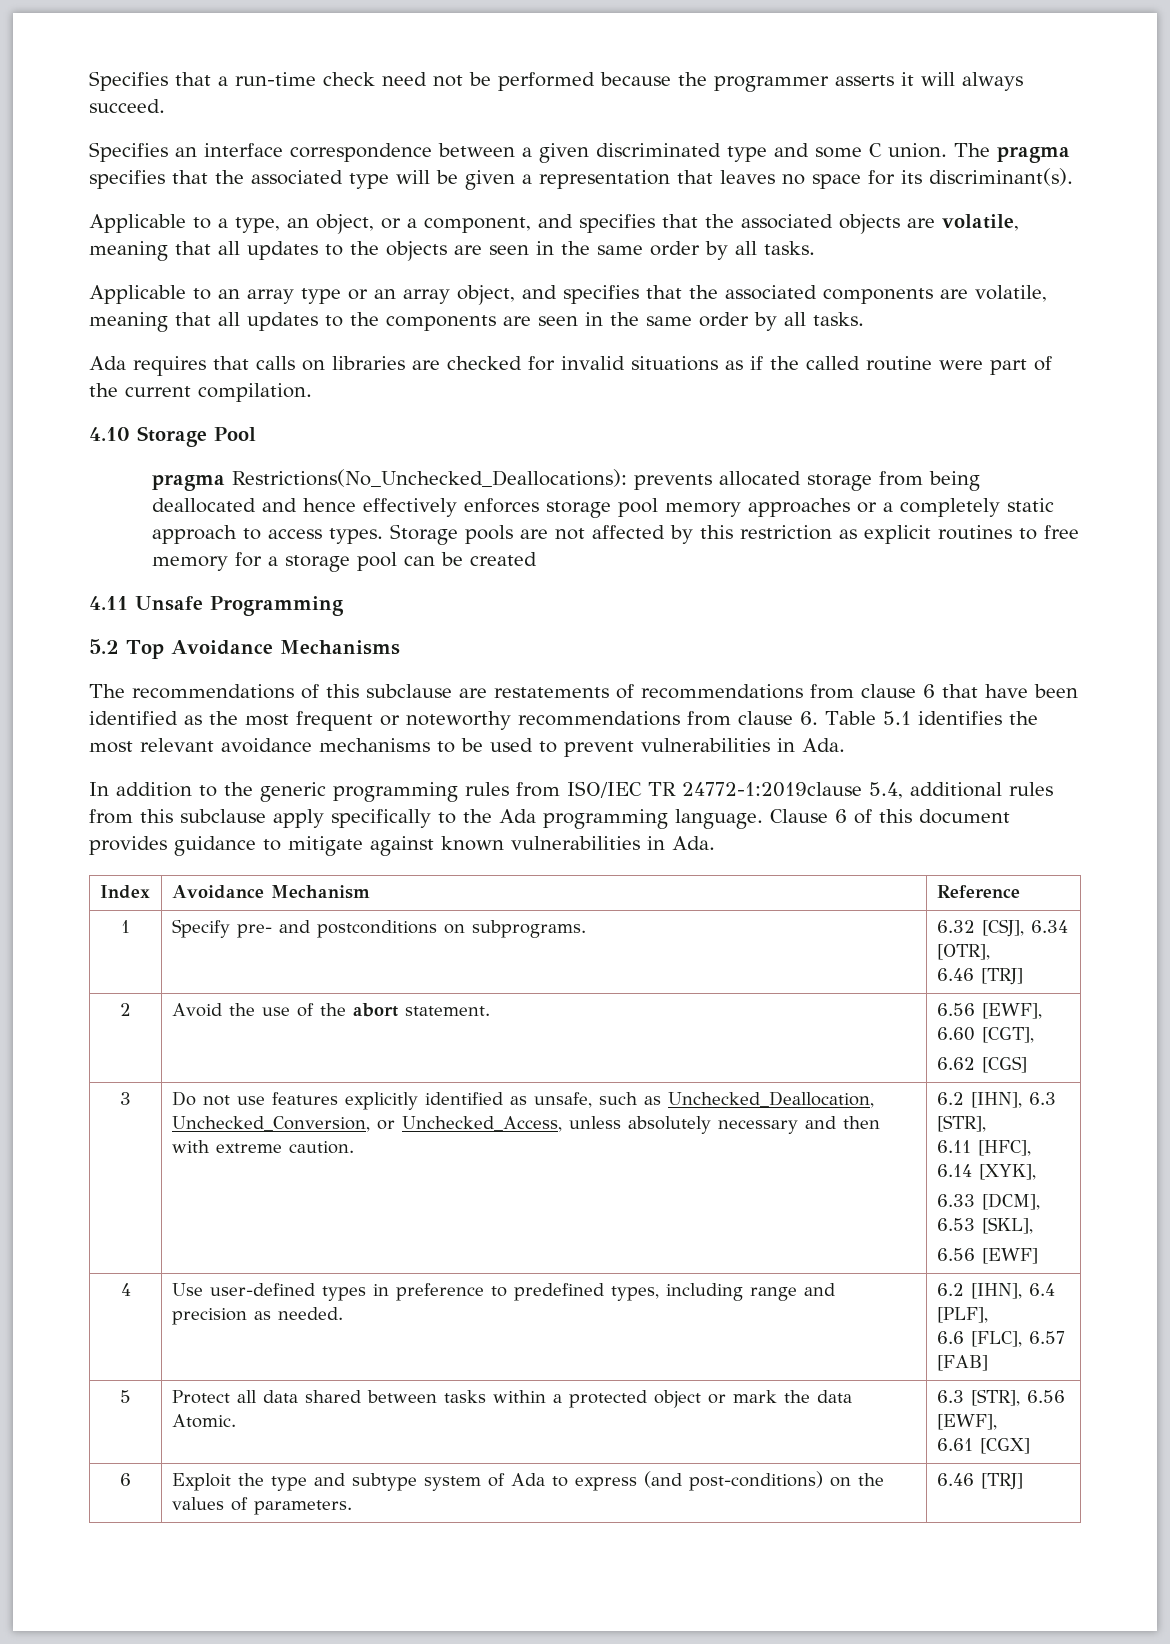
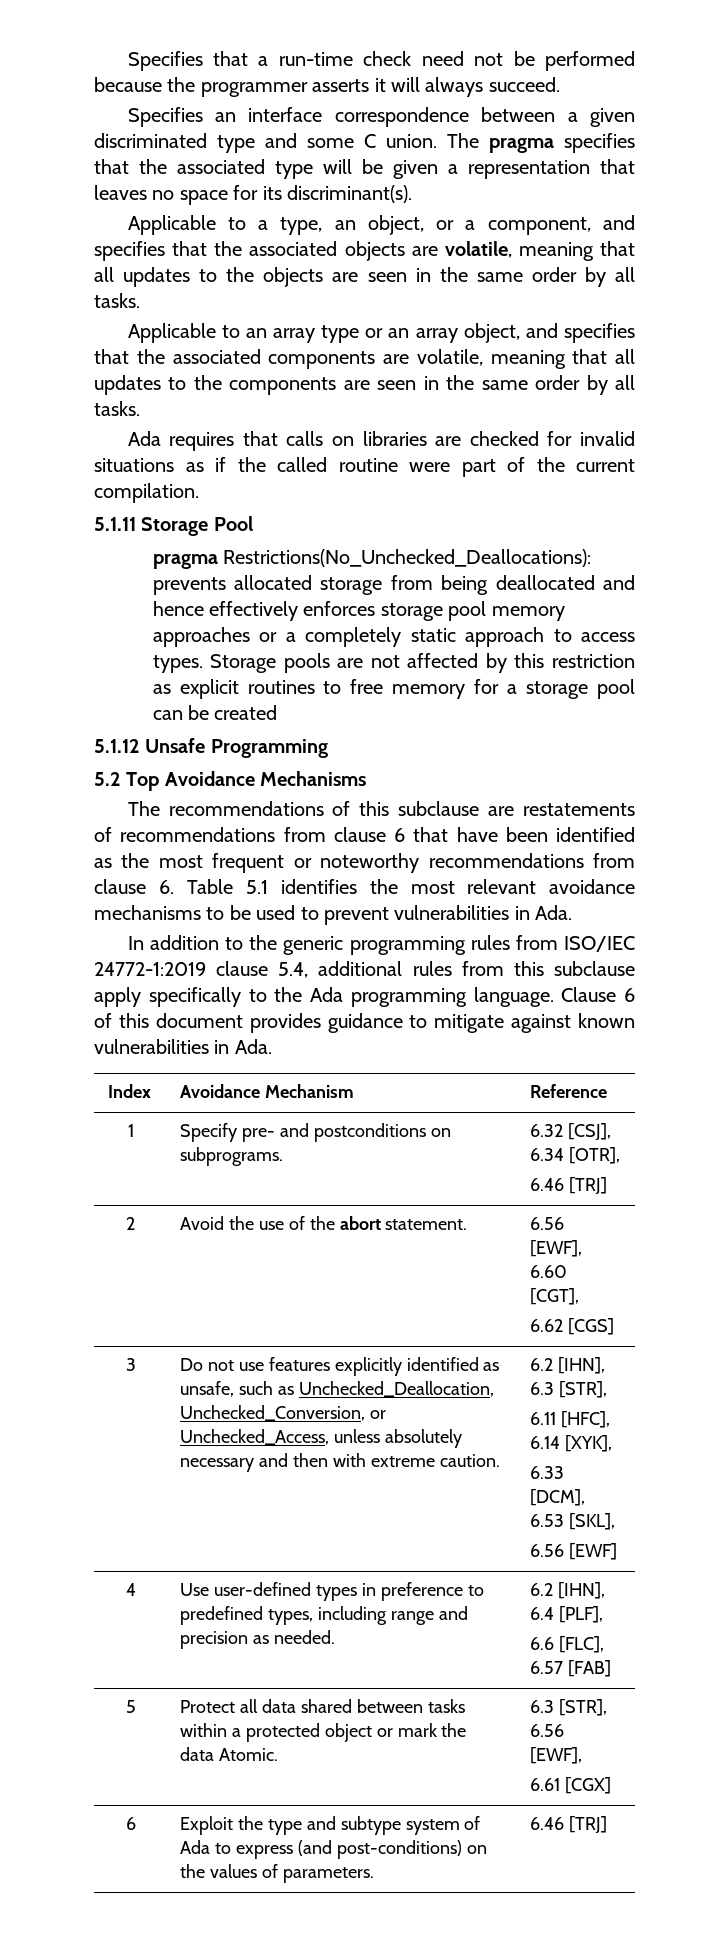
- 4.10 Storage Pool
+ 5.1.11 Storage Pool
- 4.11 Unsafe Programming
+ 5.1.12 Unsafe Programming
- In addition to the generic programming rules from ISO/IEC TR 24772-1:2019clause 5.4, additional rules from this subclause apply specifically to the Ada programming language.
+ In addition to the generic programming rules from ISO/IEC 24772-1:2019 clause 5.4, additional rules from this subclause apply specifically to the Ada programming language.

